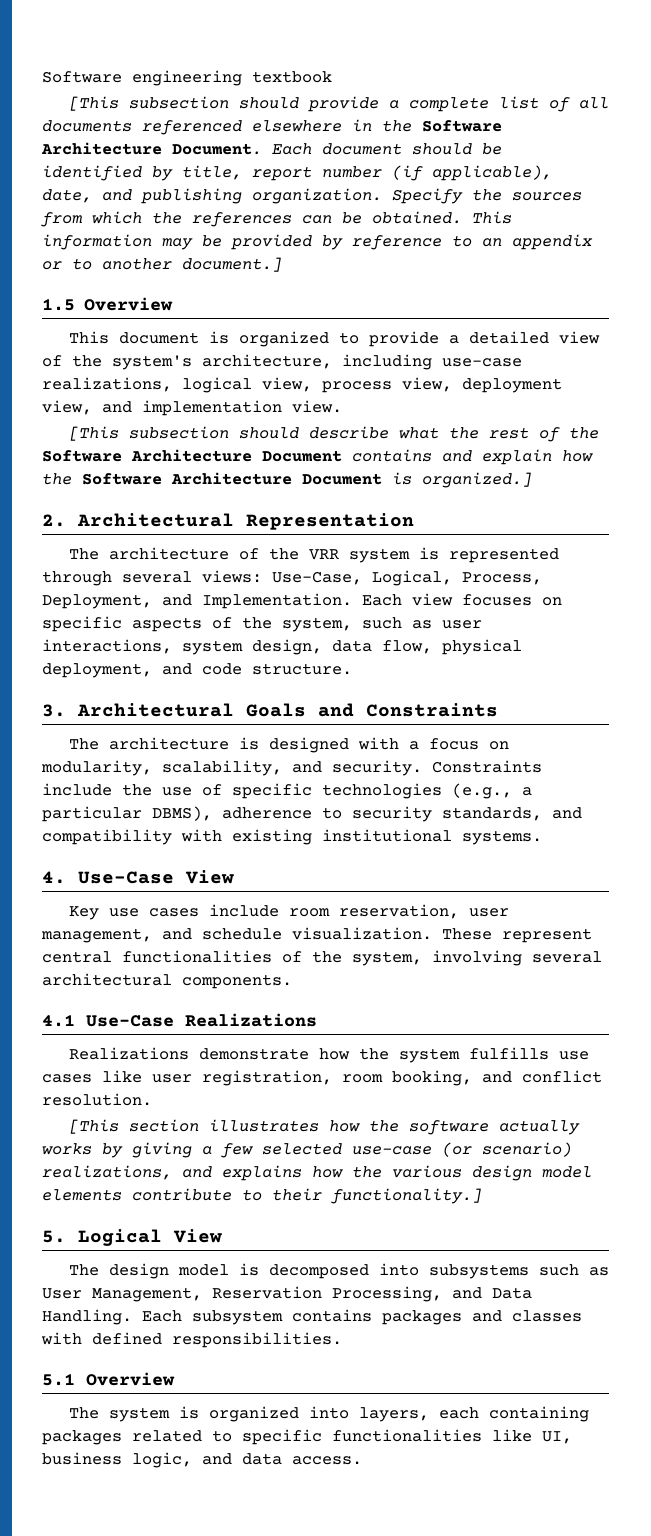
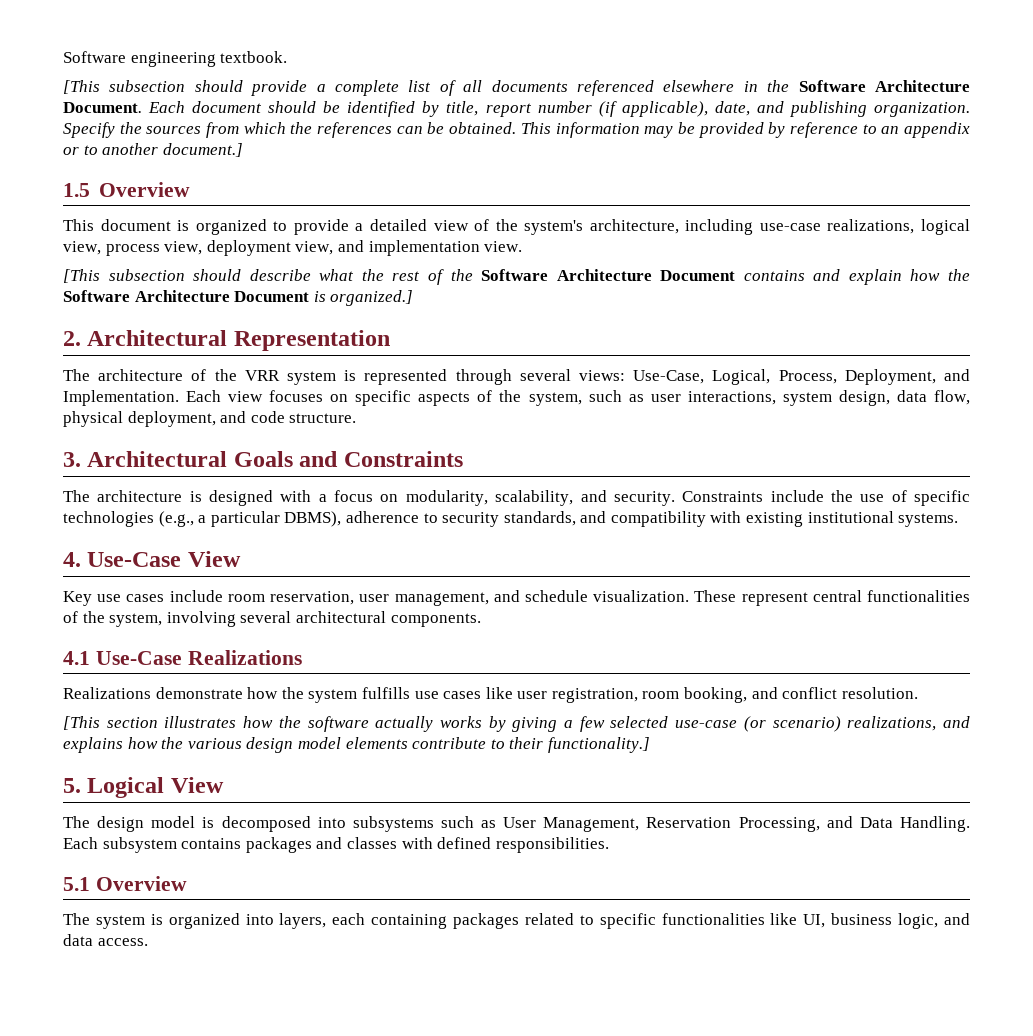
- Software engineering textbook
+ Software engineering textbook.

